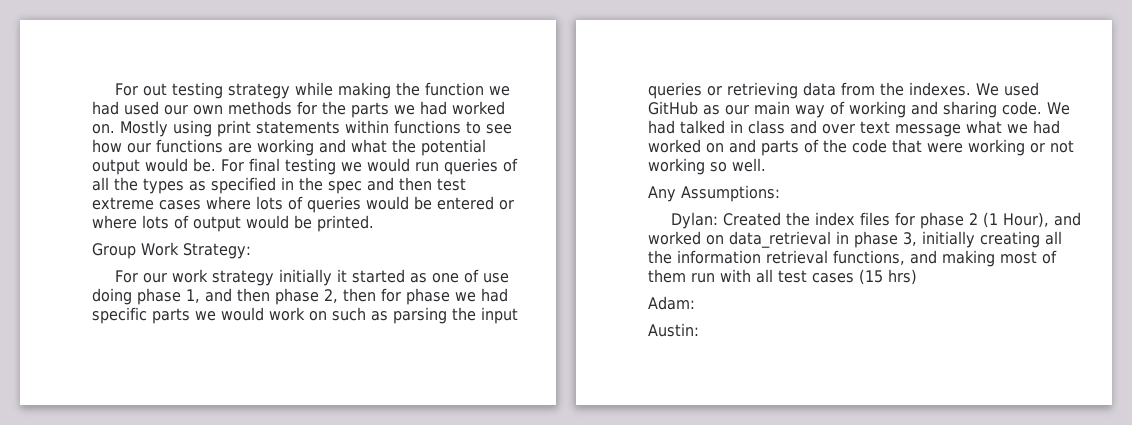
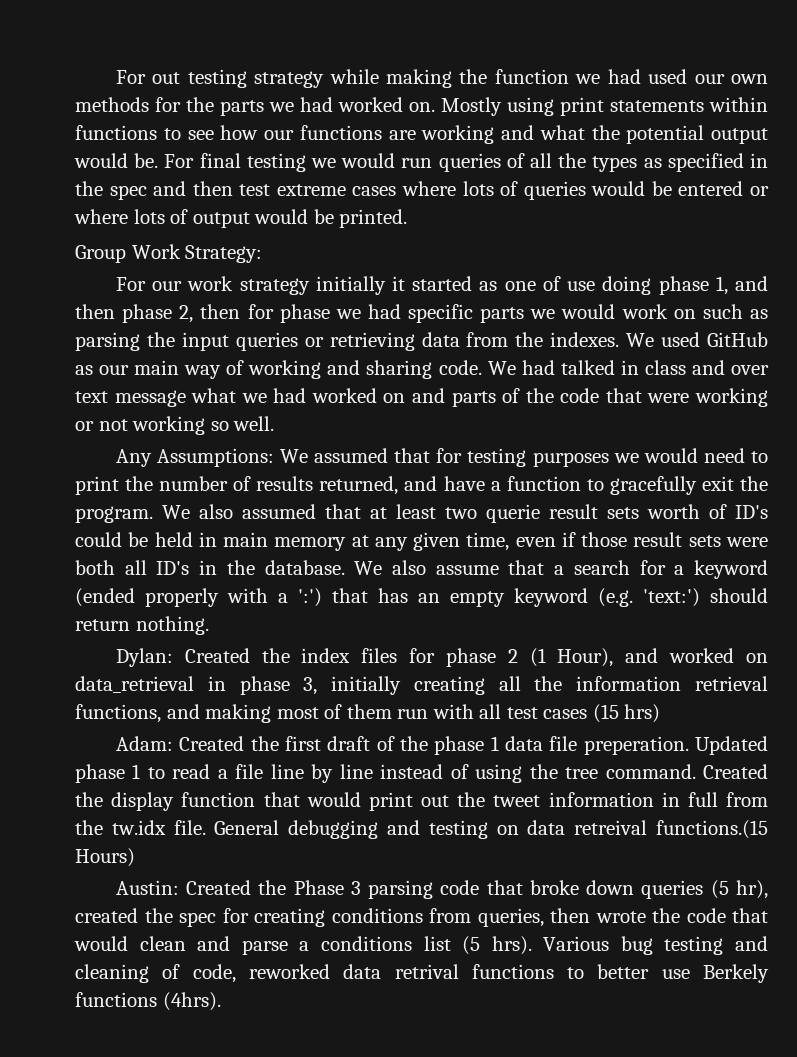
- Any Assumptions:
+ Any Assumptions: We assumed that for testing purposes we would need to print the number of results returned, and have a function to gracefully exit the program. We also assumed that at least two querie result sets worth of ID's could be held in main memory at any given time, even if those result sets were both all ID's in the database. We also assume that a search for a keyword (ended properly with a ':') that has an empty keyword (e.g. 'text:') should return nothing.
- Adam:
- Austin:
+ Adam: Created the first draft of the phase 1 data file preperation. Updated phase 1 to read a file line by line instead of using the tree command. Created the display function that would print out the tweet information in full from the tw.idx file. General debugging and testing on data retreival functions.(15 Hours)
+ Austin: Created the Phase 3 parsing code that broke down queries (5 hr), created the spec for creating conditions from queries, then wrote the code that would clean and parse a conditions list (5 hrs). Various bug testing and cleaning of code, reworked data retrival functions to better use Berkely functions (4hrs).

